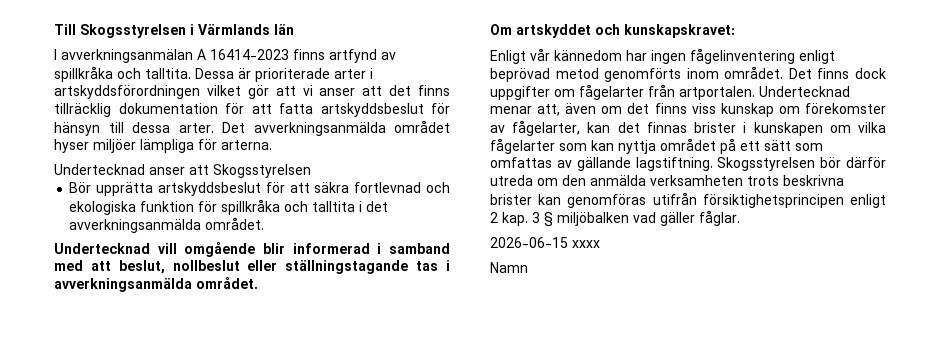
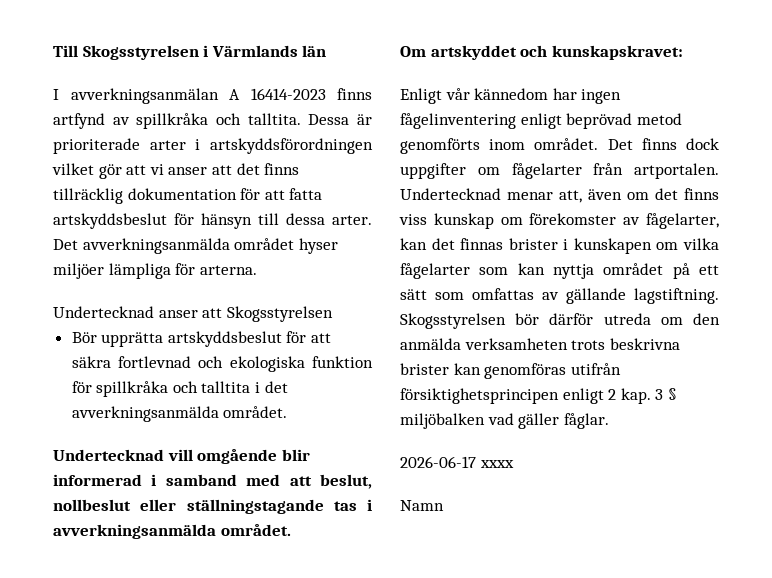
- 2026-06-15 xxxx
+ 2026-06-17 xxxx

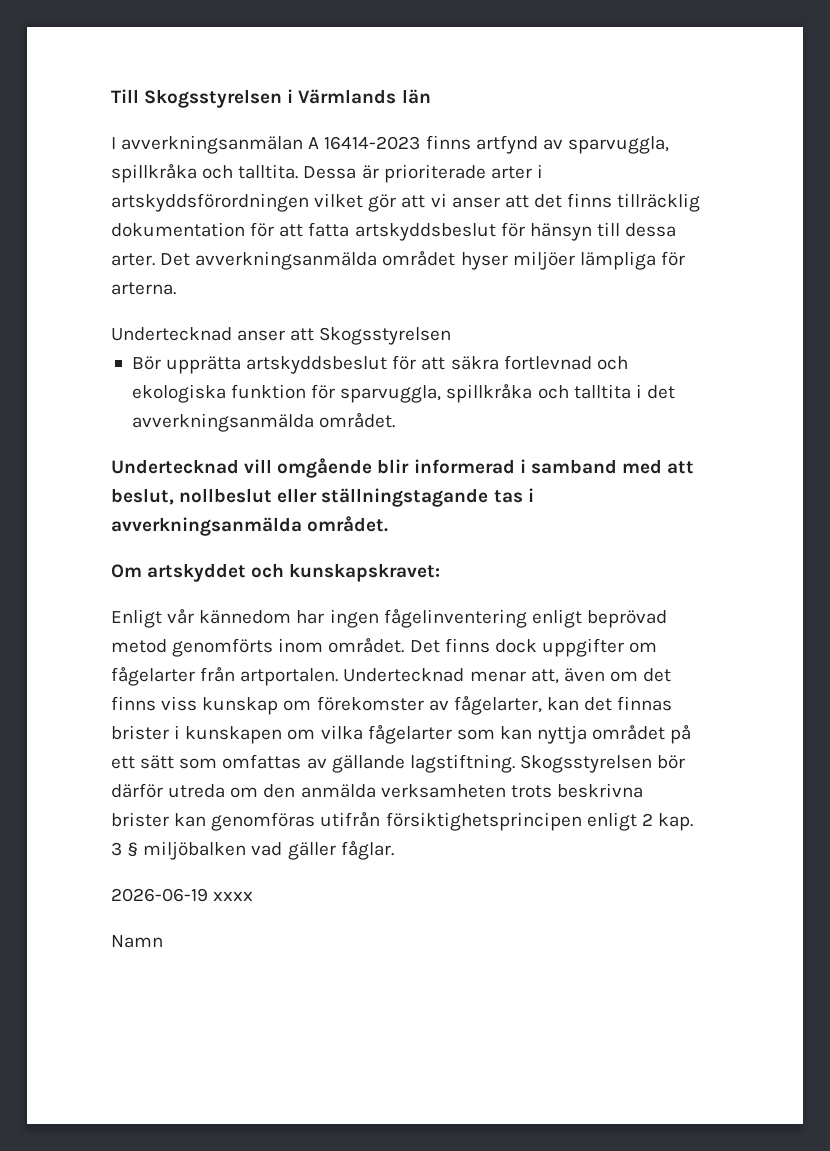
- I avverkningsanmälan A 16414-2023 finns artfynd av spillkråka och talltita.
+ I avverkningsanmälan A 16414-2023 finns artfynd av sparvuggla, spillkråka och talltita.
- Bör upprätta artskyddsbeslut för att säkra fortlevnad och ekologiska funktion för spillkråka och talltita i det avverkningsanmälda området.
+ Bör upprätta artskyddsbeslut för att säkra fortlevnad och ekologiska funktion för sparvuggla, spillkråka och talltita i det avverkningsanmälda området.
- 2026-06-17 xxxx
+ 2026-06-19 xxxx

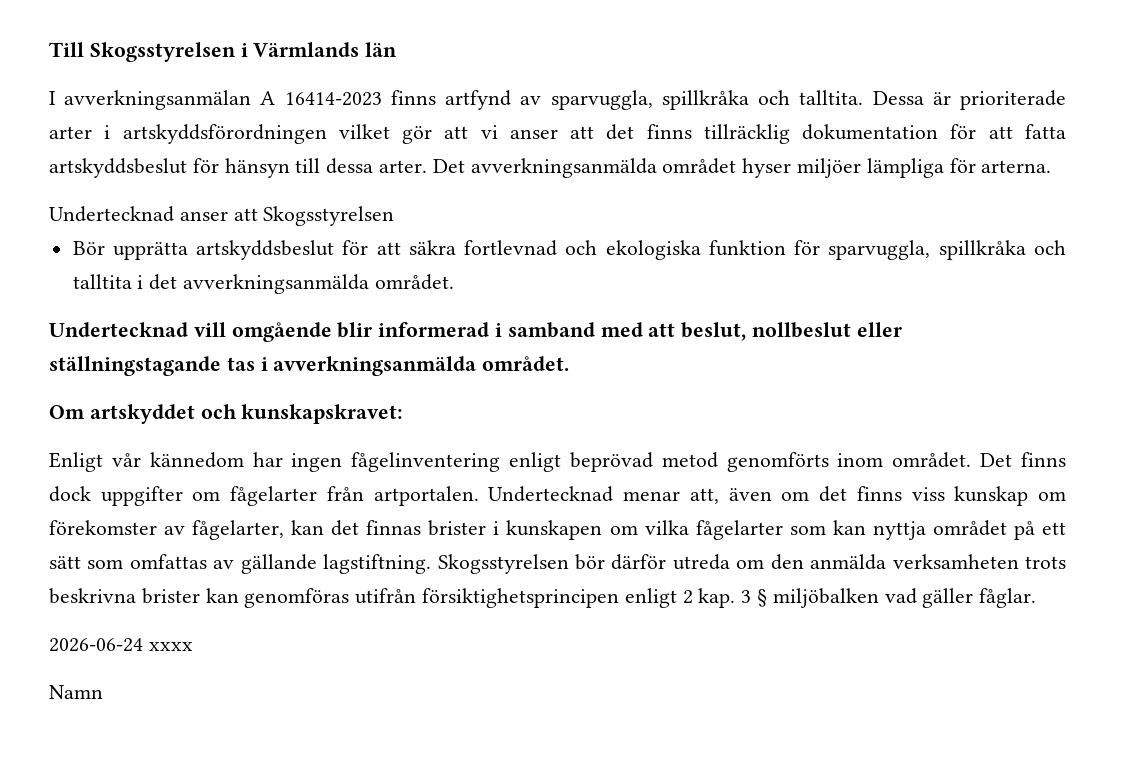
- 2026-06-19 xxxx
+ 2026-06-24 xxxx

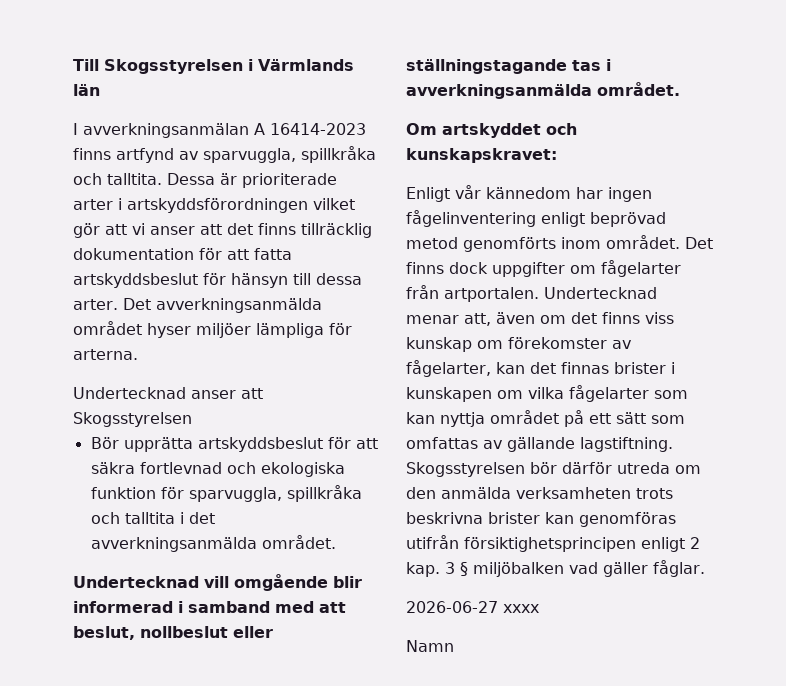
- 2026-06-24 xxxx
+ 2026-06-27 xxxx

